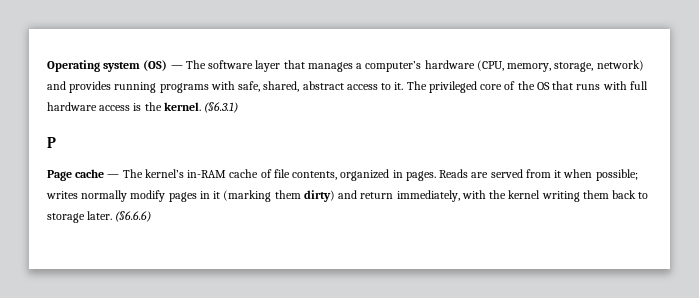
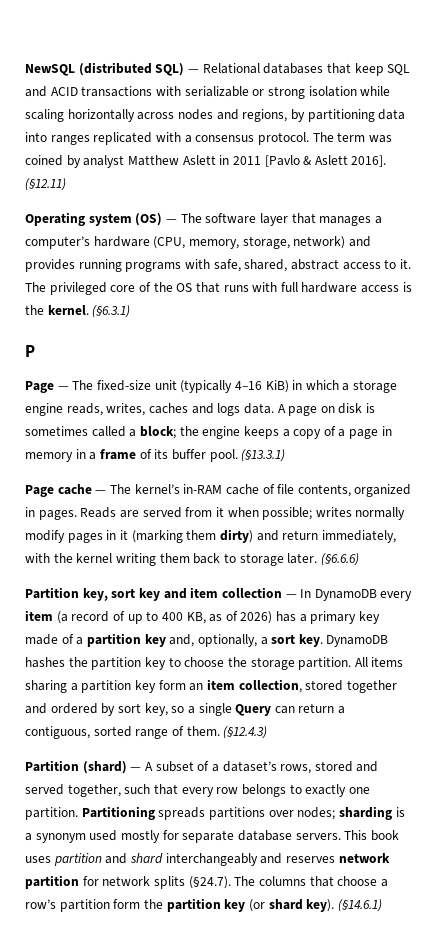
+ NewSQL (distributed SQL) — Relational databases that keep SQL and ACID transactions with serializable or strong isolation while scaling horizontally across nodes and regions, by partitioning data into ranges replicated with a consensus protocol. The term was coined by analyst Matthew Aslett in 2011 [Pavlo & Aslett 2016]. (§12.11)
+ Page — The fixed-size unit (typically 4–16 KiB) in which a storage engine reads, writes, caches and logs data. A page on disk is sometimes called a block; the engine keeps a copy of a page in memory in a frame of its buffer pool. (§13.3.1)
+ Partition key, sort key and item collection — In DynamoDB every item (a record of up to 400 KB, as of 2026) has a primary key made of a partition key and, optionally, a sort key. DynamoDB hashes the partition key to choose the storage partition. All items sharing a partition key form an item collection, stored together and ordered by sort key, so a single Query can return a contiguous, sorted range of them. (§12.4.3)
+ Partition (shard) — A subset of a dataset’s rows, stored and served together, such that every row belongs to exactly one partition. Partitioning spreads partitions over nodes; sharding is a synonym used mostly for separate database servers. This book uses partition and shard interchangeably and reserves network partition for network splits (§24.7). The columns that choose a row’s partition form the partition key (or shard key). (§14.6.1)

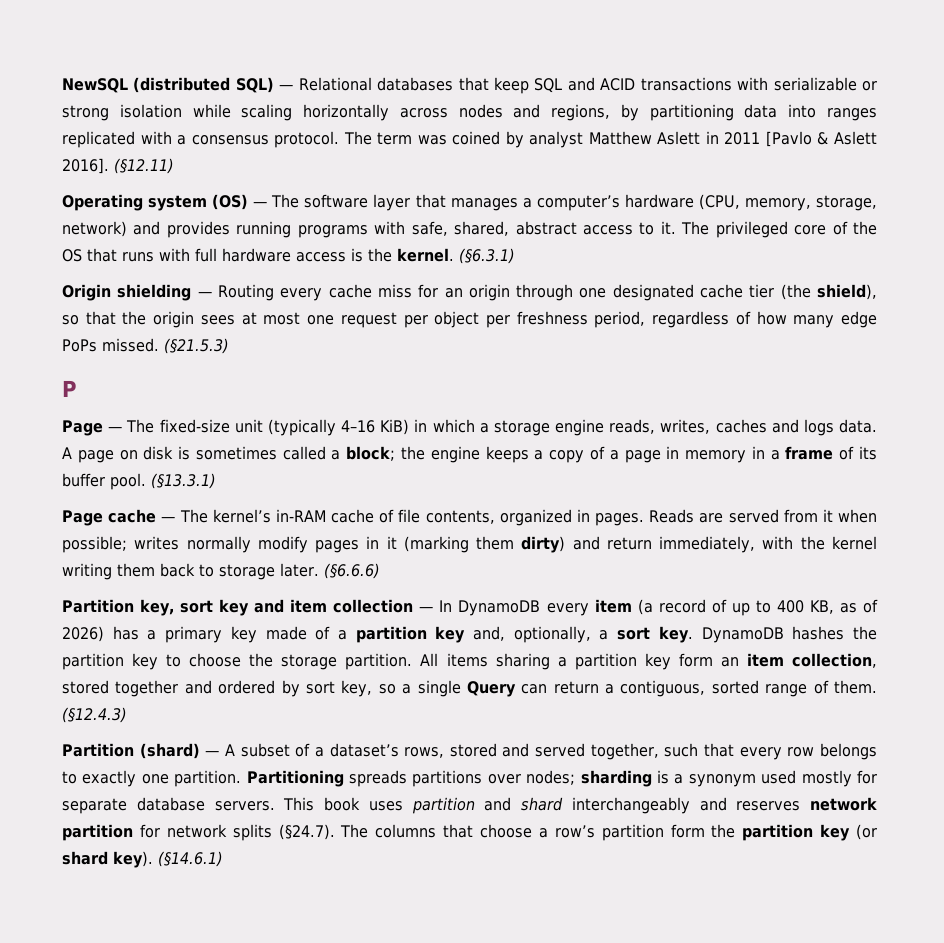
+ Origin shielding — Routing every cache miss for an origin through one designated cache tier (the shield), so that the origin sees at most one request per object per freshness period, regardless of how many edge PoPs missed. (§21.5.3)

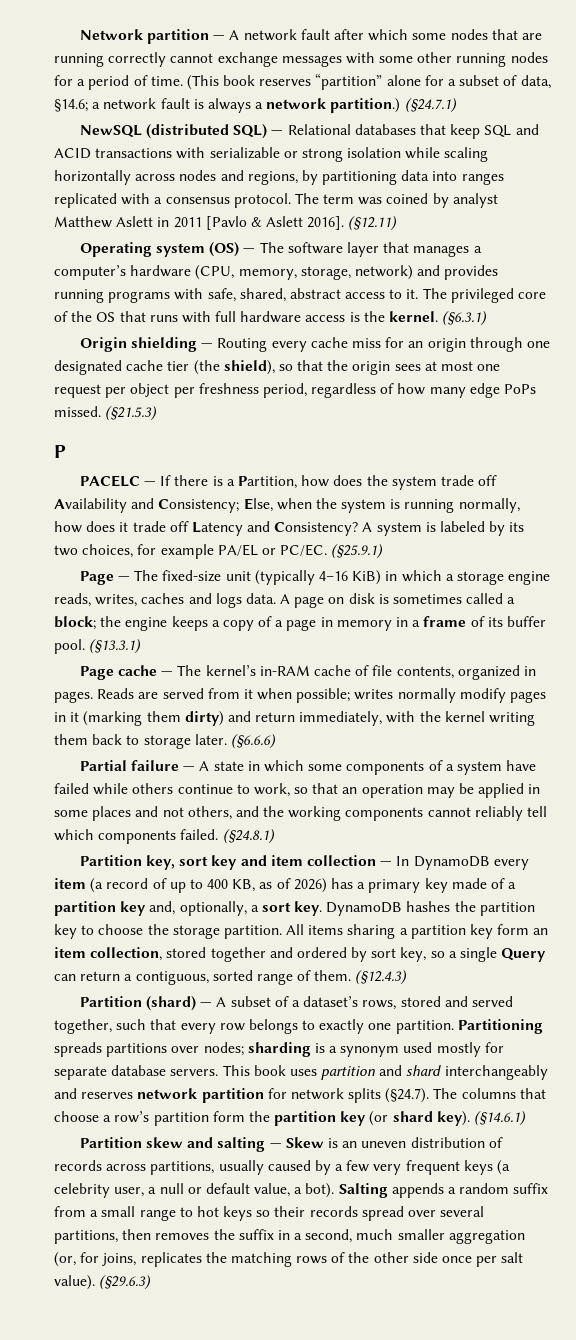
+ Network partition — A network fault after which some nodes that are running correctly cannot exchange messages with some other running nodes for a period of time. (This book reserves “partition” alone for a subset of data, §14.6; a network fault is always a network partition.) (§24.7.1)
+ PACELC — If there is a Partition, how does the system trade off Availability and Consistency; Else, when the system is running normally, how does it trade off Latency and Consistency? A system is labeled by its two choices, for example PA/EL or PC/EC. (§25.9.1)
+ Partial failure — A state in which some components of a system have failed while others continue to work, so that an operation may be applied in some places and not others, and the working components cannot reliably tell which components failed. (§24.8.1)
+ Partition skew and salting — Skew is an uneven distribution of records across partitions, usually caused by a few very frequent keys (a celebrity user, a null or default value, a bot). Salting appends a random suffix from a small range to hot keys so their records spread over several partitions, then removes the suffix in a second, much smaller aggregation (or, for joins, replicates the matching rows of the other side once per salt value). (§29.6.3)

